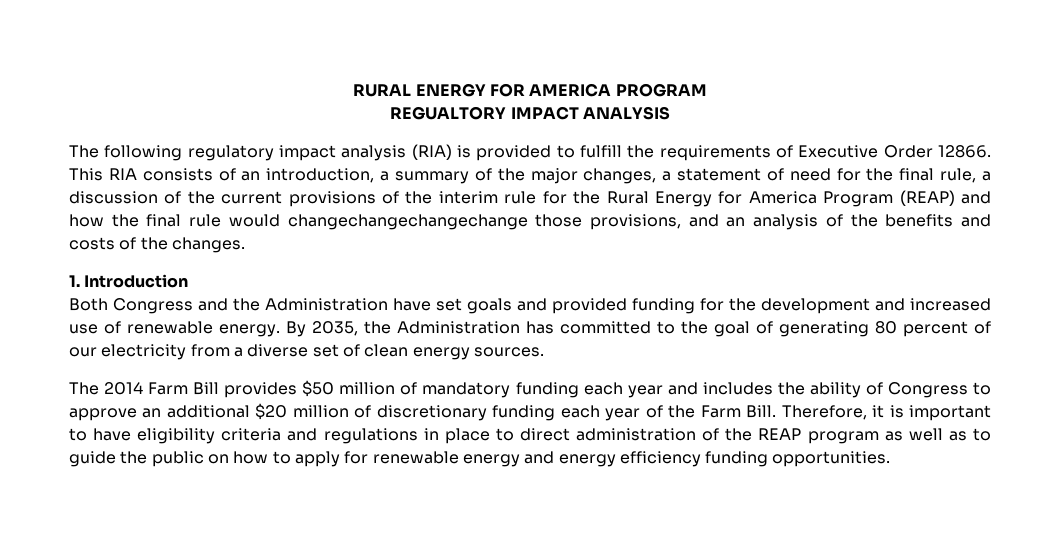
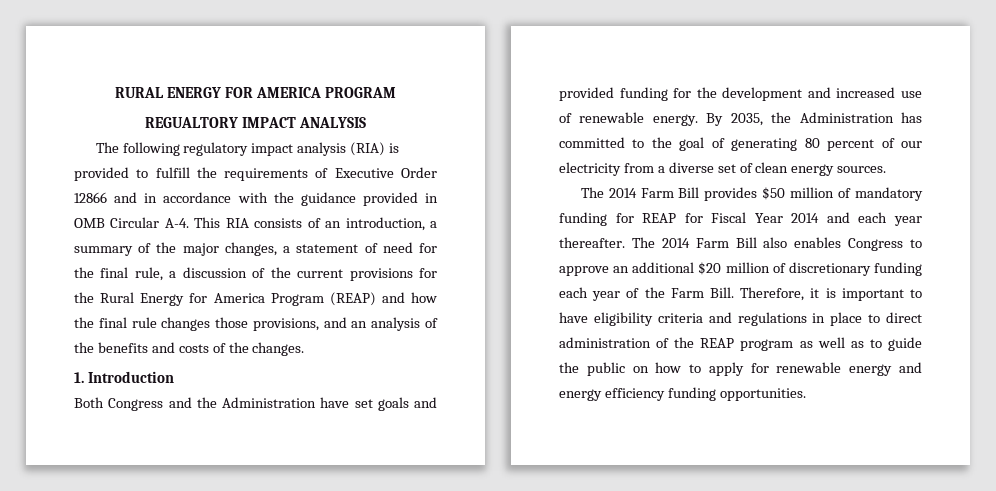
- The following regulatory impact analysis (RIA) is provided to fulfill the requirements of Executive Order 12866. This RIA consists of an introduction, a summary of the major changes, a statement of need for the final rule, a discussion of the current provisions of the interim rule for the Rural Energy for America Program (REAP) and how the final rule would changechangechangechange those provisions, and an analysis of the benefits and costs of the changes.
+ The following regulatory impact analysis (RIA) is provided to fulfill the requirements of Executive Order 12866 and in accordance with the guidance provided in OMB Circular A-4. This RIA consists of an introduction, a summary of the major changes, a statement of need for the final rule, a discussion of the current provisions for the Rural Energy for America Program (REAP) and how the final rule changes those provisions, and an analysis of the benefits and costs of the changes.
- The 2014 Farm Bill provides $50 million of mandatory funding each year and includes the ability of Congress to approve an additional $20 million of discretionary funding each year of the Farm Bill.
+ The 2014 Farm Bill provides $50 million of mandatory funding for REAP for Fiscal Year 2014 and each year thereafter. The 2014 Farm Bill also enables Congress to approve an additional $20 million of discretionary funding each year of the Farm Bill.

